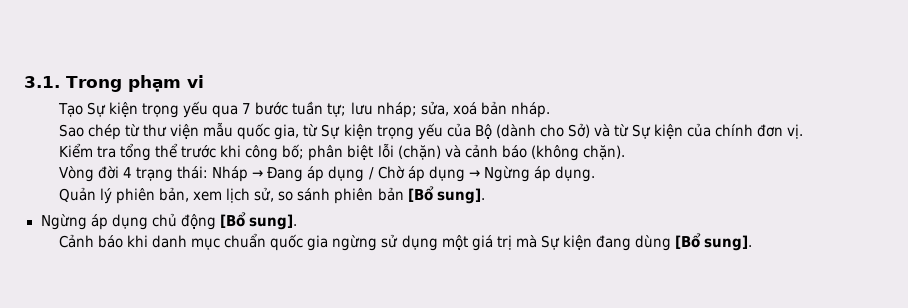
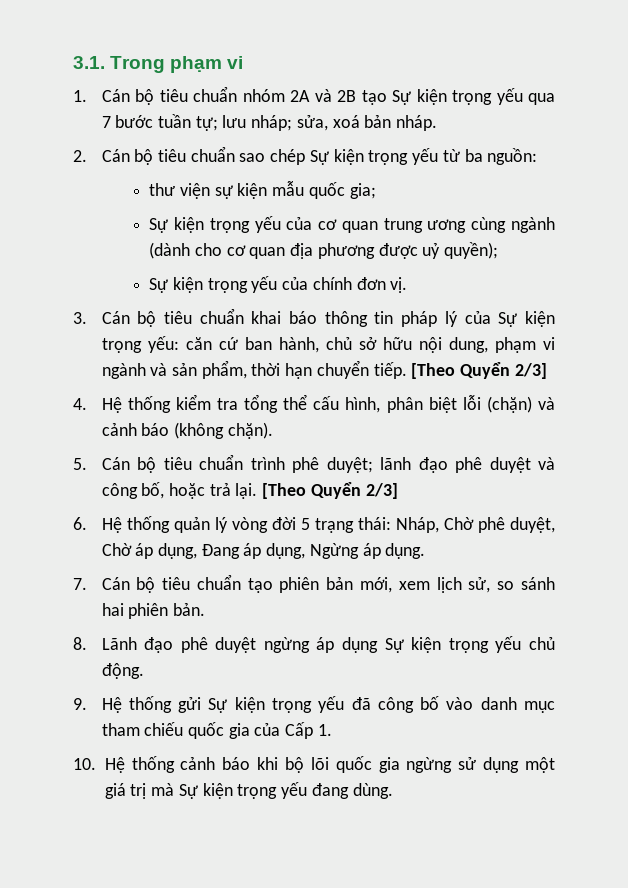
- Tạo Sự kiện trọng yếu qua 7 bước tuần tự; lưu nháp; sửa, xoá bản nháp.
+ 1. Cán bộ tiêu chuẩn nhóm 2A và 2B tạo Sự kiện trọng yếu qua 7 bước tuần tự; lưu nháp; sửa, xoá bản nháp.
- Sao chép từ thư viện mẫu quốc gia, từ Sự kiện trọng yếu của Bộ (dành cho Sở) và từ Sự kiện của chính đơn vị.
- Kiểm tra tổng thể trước khi công bố; phân biệt lỗi (chặn) và cảnh báo (không chặn).
+ 2. Cán bộ tiêu chuẩn sao chép Sự kiện trọng yếu từ ba nguồn:
+ thư viện sự kiện mẫu quốc gia;
+ Sự kiện trọng yếu của cơ quan trung ương cùng ngành (dành cho cơ quan địa phương được uỷ quyền);
+ Sự kiện trọng yếu của chính đơn vị.
+ 3. Cán bộ tiêu chuẩn khai báo thông tin pháp lý của Sự kiện trọng yếu: căn cứ ban hành, chủ sở hữu nội dung, phạm vi ngành và sản phẩm, thời hạn chuyển tiếp. [Theo Quyển 2/3]
+ 4. Hệ thống kiểm tra tổng thể cấu hình, phân biệt lỗi (chặn) và cảnh báo (không chặn).
- Vòng đời 4 trạng thái: Nháp → Đang áp dụng / Chờ áp dụng → Ngừng áp dụng.
- Quản lý phiên bản, xem lịch sử, so sánh phiên bản [Bổ sung].
- Ngừng áp dụng chủ động [Bổ sung].
- Cảnh báo khi danh mục chuẩn quốc gia ngừng sử dụng một giá trị mà Sự kiện đang dùng [Bổ sung].
+ 5. Cán bộ tiêu chuẩn trình phê duyệt; lãnh đạo phê duyệt và công bố, hoặc trả lại. [Theo Quyển 2/3]
+ 6. Hệ thống quản lý vòng đời 5 trạng thái: Nháp, Chờ phê duyệt, Chờ áp dụng, Đang áp dụng, Ngừng áp dụng.
+ 7. Cán bộ tiêu chuẩn tạo phiên bản mới, xem lịch sử, so sánh hai phiên bản.
+ 8. Lãnh đạo phê duyệt ngừng áp dụng Sự kiện trọng yếu chủ động.
+ 9. Hệ thống gửi Sự kiện trọng yếu đã công bố vào danh mục tham chiếu quốc gia của Cấp 1.
+ 10. Hệ thống cảnh báo khi bộ lõi quốc gia ngừng sử dụng một giá trị mà Sự kiện trọng yếu đang dùng.

